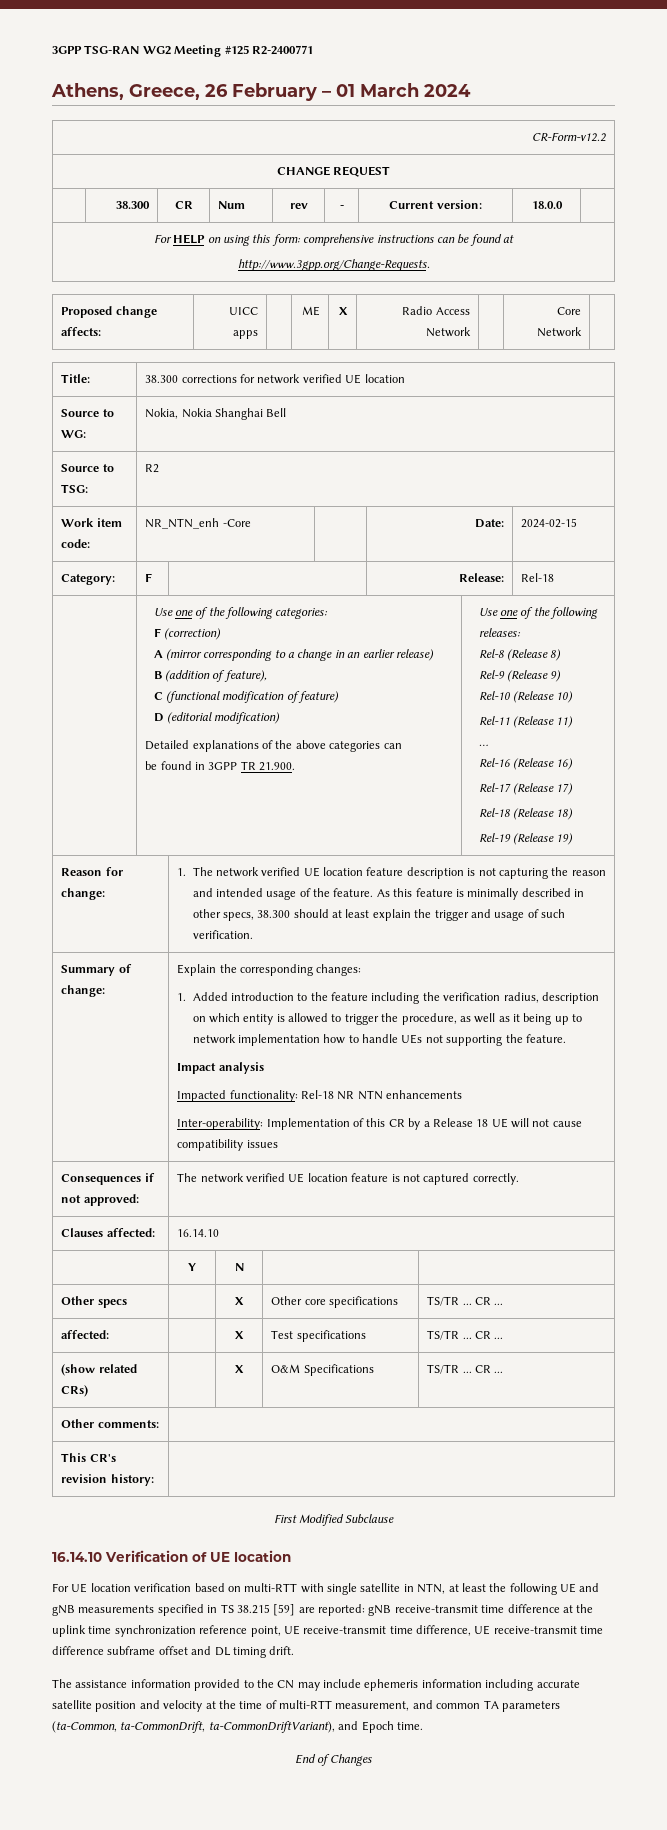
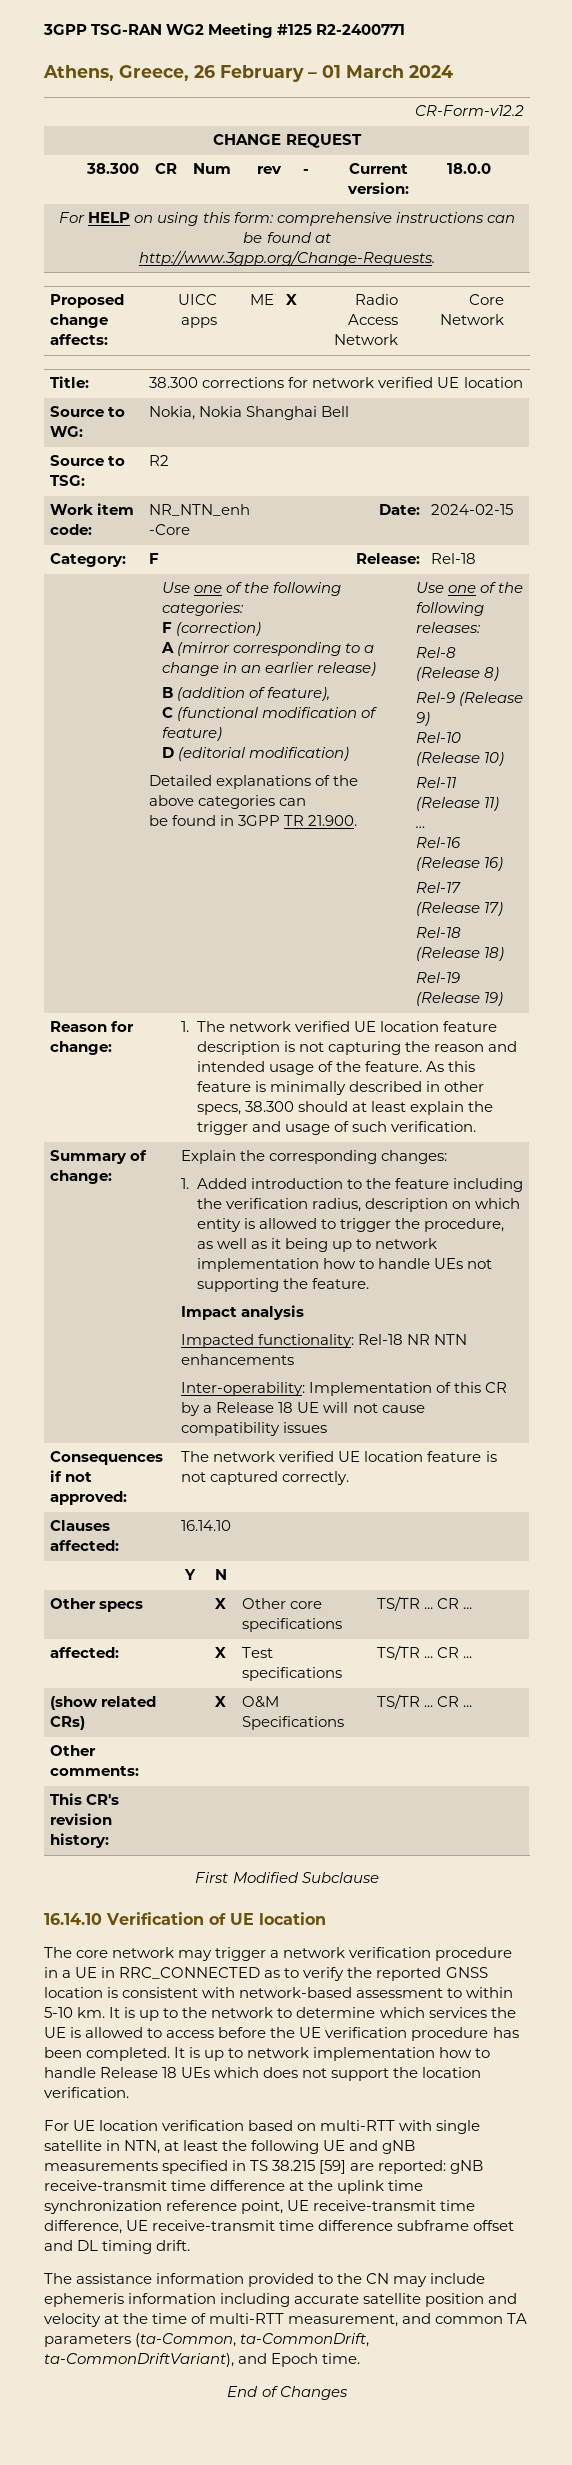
+ The core network may trigger a network verification procedure in a UE in RRC_CONNECTED as to verify the reported GNSS location is consistent with network-based assessment to within 5-10 km. It is up to the network to determine which services the UE is allowed to access before the UE verification procedure has been completed. It is up to network implementation how to handle Release 18 UEs which does not support the location verification.

